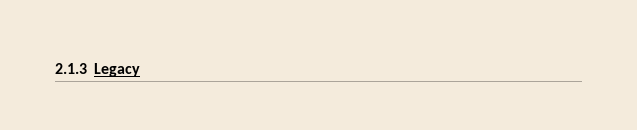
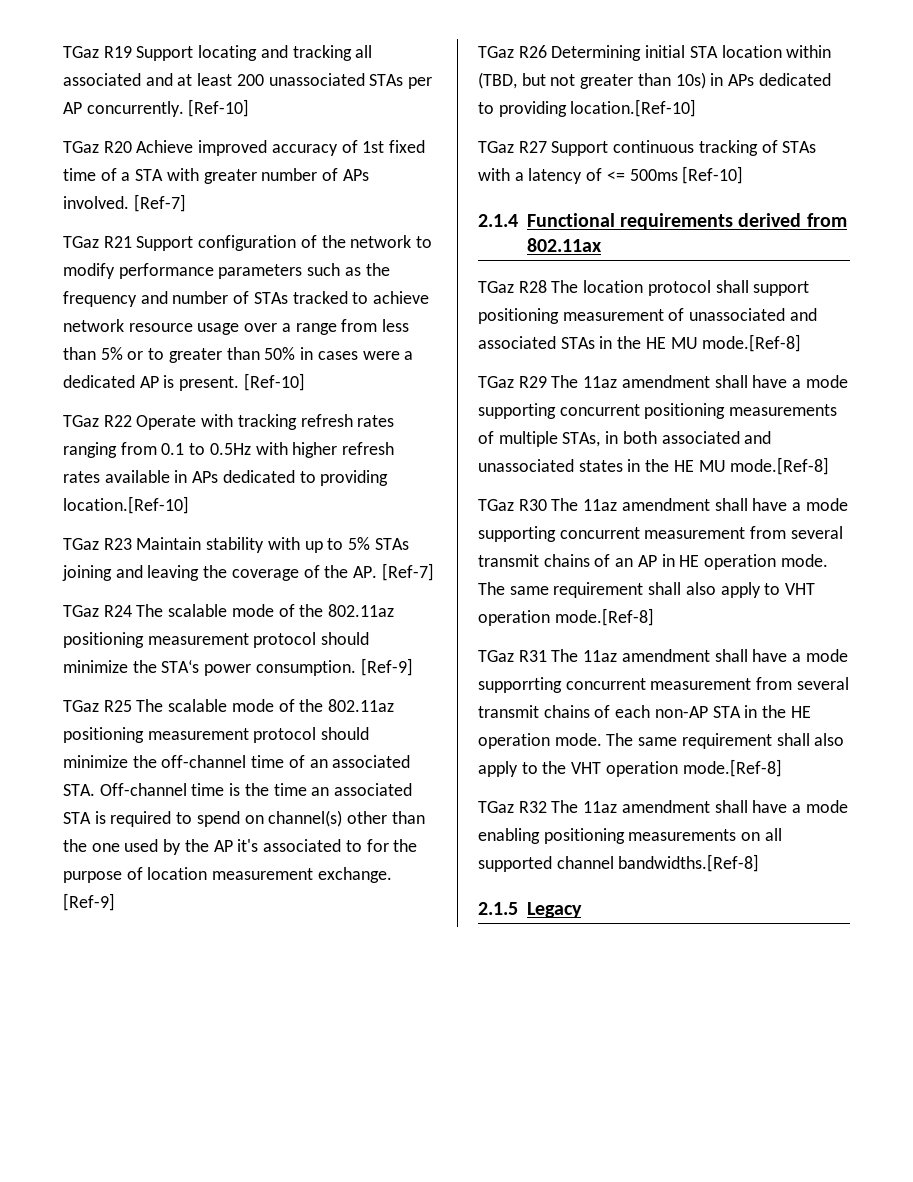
- 2.1.3 Legacy
+ TGaz R19 Support locating and tracking all associated and at least 200 unassociated STAs per AP concurrently. [Ref-10]
+ TGaz R20 Achieve improved accuracy of 1st fixed time of a STA with greater number of APs involved. [Ref-7]
+ TGaz R21 Support configuration of the network to modify performance parameters such as the frequency and number of STAs tracked to achieve network resource usage over a range from less than 5% or to greater than 50% in cases were a dedicated AP is present. [Ref-10]
+ TGaz R22 Operate with tracking refresh rates ranging from 0.1 to 0.5Hz with higher refresh rates available in APs dedicated to providing location.[Ref-10]
+ TGaz R23 Maintain stability with up to 5% STAs joining and leaving the coverage of the AP. [Ref-7]
+ TGaz R24 The scalable mode of the 802.11az positioning measurement protocol should minimize the STA‘s power consumption. [Ref-9]
+ TGaz R25 The scalable mode of the 802.11az positioning measurement protocol should minimize the off-channel time of an associated STA. Off-channel time is the time an associated STA is required to spend on channel(s) other than the one used by the AP it's associated to for the purpose of location measurement exchange. [Ref-9]
+ TGaz R26 Determining initial STA location within (TBD, but not greater than 10s) in APs dedicated to providing location.[Ref-10]
+ TGaz R27 Support continuous tracking of STAs with a latency of <= 500ms [Ref-10]
+ 2.1.4 Functional requirements derived from 802.11ax
+ TGaz R28 The location protocol shall support positioning measurement of unassociated and associated STAs in the HE MU mode.[Ref-8]
+ TGaz R29 The 11az amendment shall have a mode supporting concurrent positioning measurements of multiple STAs, in both associated and unassociated states in the HE MU mode.[Ref-8]
+ TGaz R30 The 11az amendment shall have a mode supporting concurrent measurement from several transmit chains of an AP in HE operation mode. The same requirement shall also apply to VHT operation mode.[Ref-8]
+ TGaz R31 The 11az amendment shall have a mode supporrting concurrent measurement from several transmit chains of each non-AP STA in the HE operation mode. The same requirement shall also apply to the VHT operation mode.[Ref-8]
+ TGaz R32 The 11az amendment shall have a mode enabling positioning measurements on all supported channel bandwidths.[Ref-8]
+ 2.1.5 Legacy

